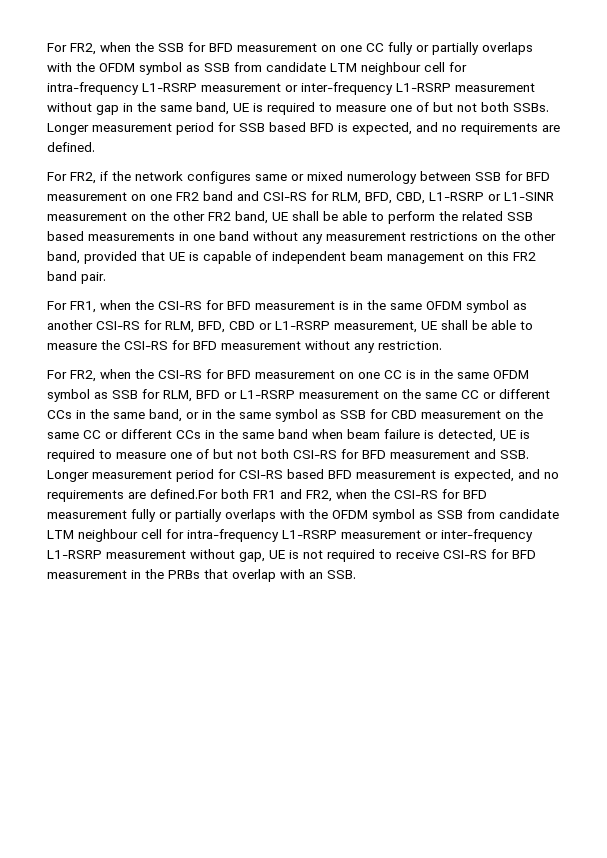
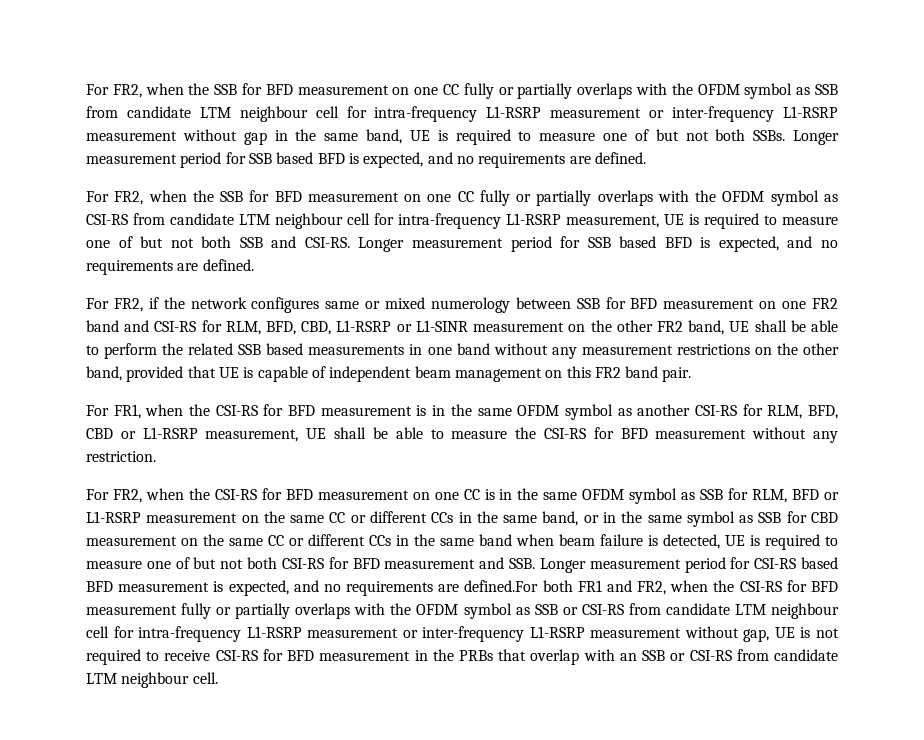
+ For FR2, when the SSB for BFD measurement on one CC fully or partially overlaps with the OFDM symbol as CSI-RS from candidate LTM neighbour cell for intra-frequency L1-RSRP measurement, UE is required to measure one of but not both SSB and CSI-RS. Longer measurement period for SSB based BFD is expected, and no requirements are defined.
- For FR2, when the CSI-RS for BFD measurement on one CC is in the same OFDM symbol as SSB for RLM, BFD or L1-RSRP measurement on the same CC or different CCs in the same band, or in the same symbol as SSB for CBD measurement on the same CC or different CCs in the same band when beam failure is detected, UE is required to measure one of but not both CSI-RS for BFD measurement and SSB. Longer measurement period for CSI-RS based BFD measurement is expected, and no requirements are defined.For both FR1 and FR2, when the CSI-RS for BFD measurement fully or partially overlaps with the OFDM symbol as SSB from candidate LTM neighbour cell for intra-frequency L1-RSRP measurement or inter-frequency L1-RSRP measurement without gap, UE is not required to receive CSI-RS for BFD measurement in the PRBs that overlap with an SSB.
+ For FR2, when the CSI-RS for BFD measurement on one CC is in the same OFDM symbol as SSB for RLM, BFD or L1-RSRP measurement on the same CC or different CCs in the same band, or in the same symbol as SSB for CBD measurement on the same CC or different CCs in the same band when beam failure is detected, UE is required to measure one of but not both CSI-RS for BFD measurement and SSB. Longer measurement period for CSI-RS based BFD measurement is expected, and no requirements are defined.For both FR1 and FR2, when the CSI-RS for BFD measurement fully or partially overlaps with the OFDM symbol as SSB or CSI-RS from candidate LTM neighbour cell for intra-frequency L1-RSRP measurement or inter-frequency L1-RSRP measurement without gap, UE is not required to receive CSI-RS for BFD measurement in the PRBs that overlap with an SSB or CSI-RS from candidate LTM neighbour cell.

